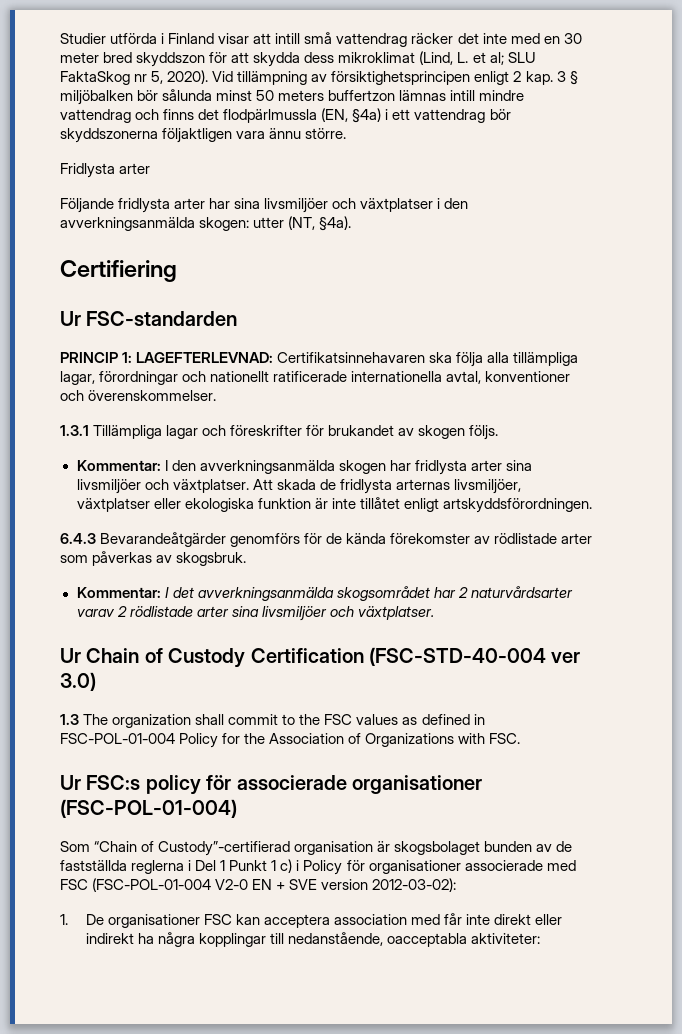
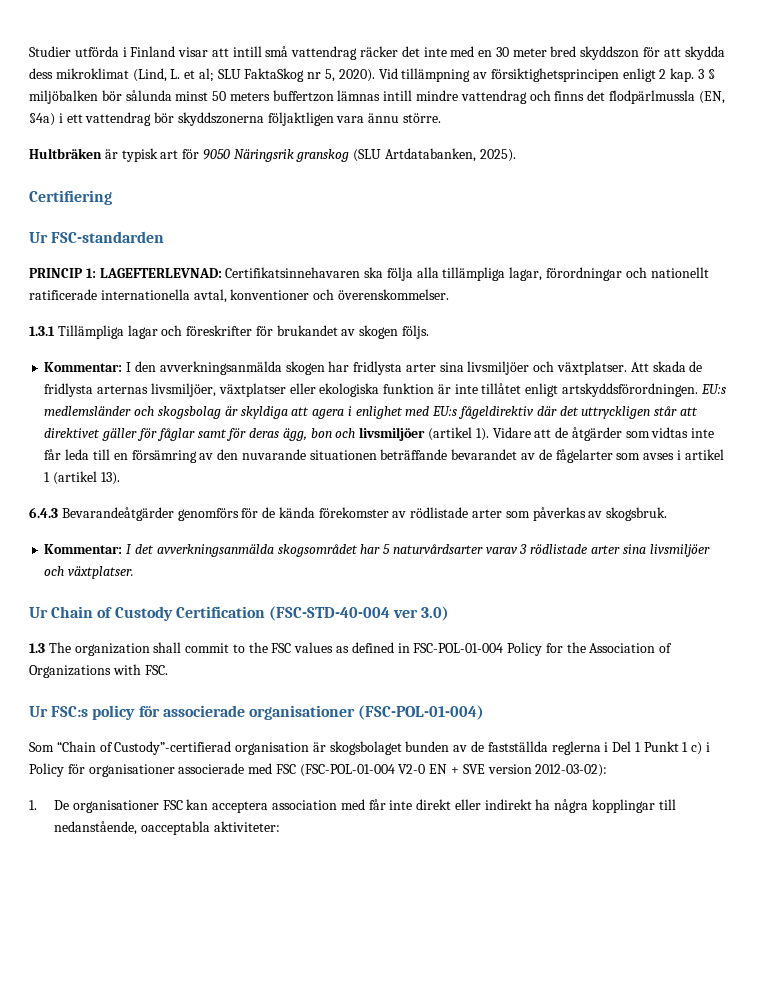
- Fridlysta arter
- Följande fridlysta arter har sina livsmiljöer och växtplatser i den avverkningsanmälda skogen: utter (NT, §4a).
+ Hultbräken är typisk art för 9050 Näringsrik granskog (SLU Artdatabanken, 2025).
+ EU:s medlemsländer och skogsbolag är skyldiga att agera i enlighet med EU:s fågeldirektiv där det uttryckligen står att direktivet gäller för fåglar samt för deras ägg, bon och livsmiljöer (artikel 1). Vidare att de åtgärder som vidtas inte får leda till en försämring av den nuvarande situationen beträffande bevarandet av de fågelarter som avses i artikel 1 (artikel 13).
- Kommentar: I det avverkningsanmälda skogsområdet har 2 naturvårdsarter varav 2 rödlistade arter sina livsmiljöer och växtplatser.
+ Kommentar: I det avverkningsanmälda skogsområdet har 5 naturvårdsarter varav 3 rödlistade arter sina livsmiljöer och växtplatser.

